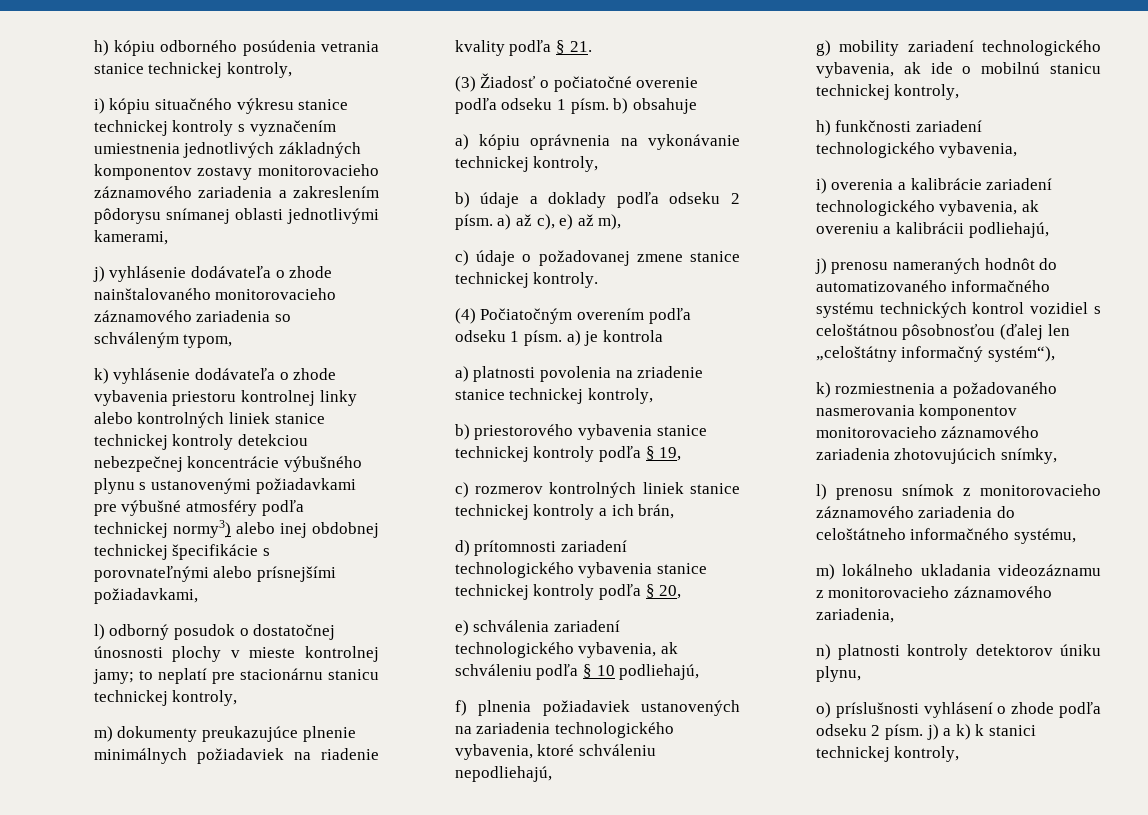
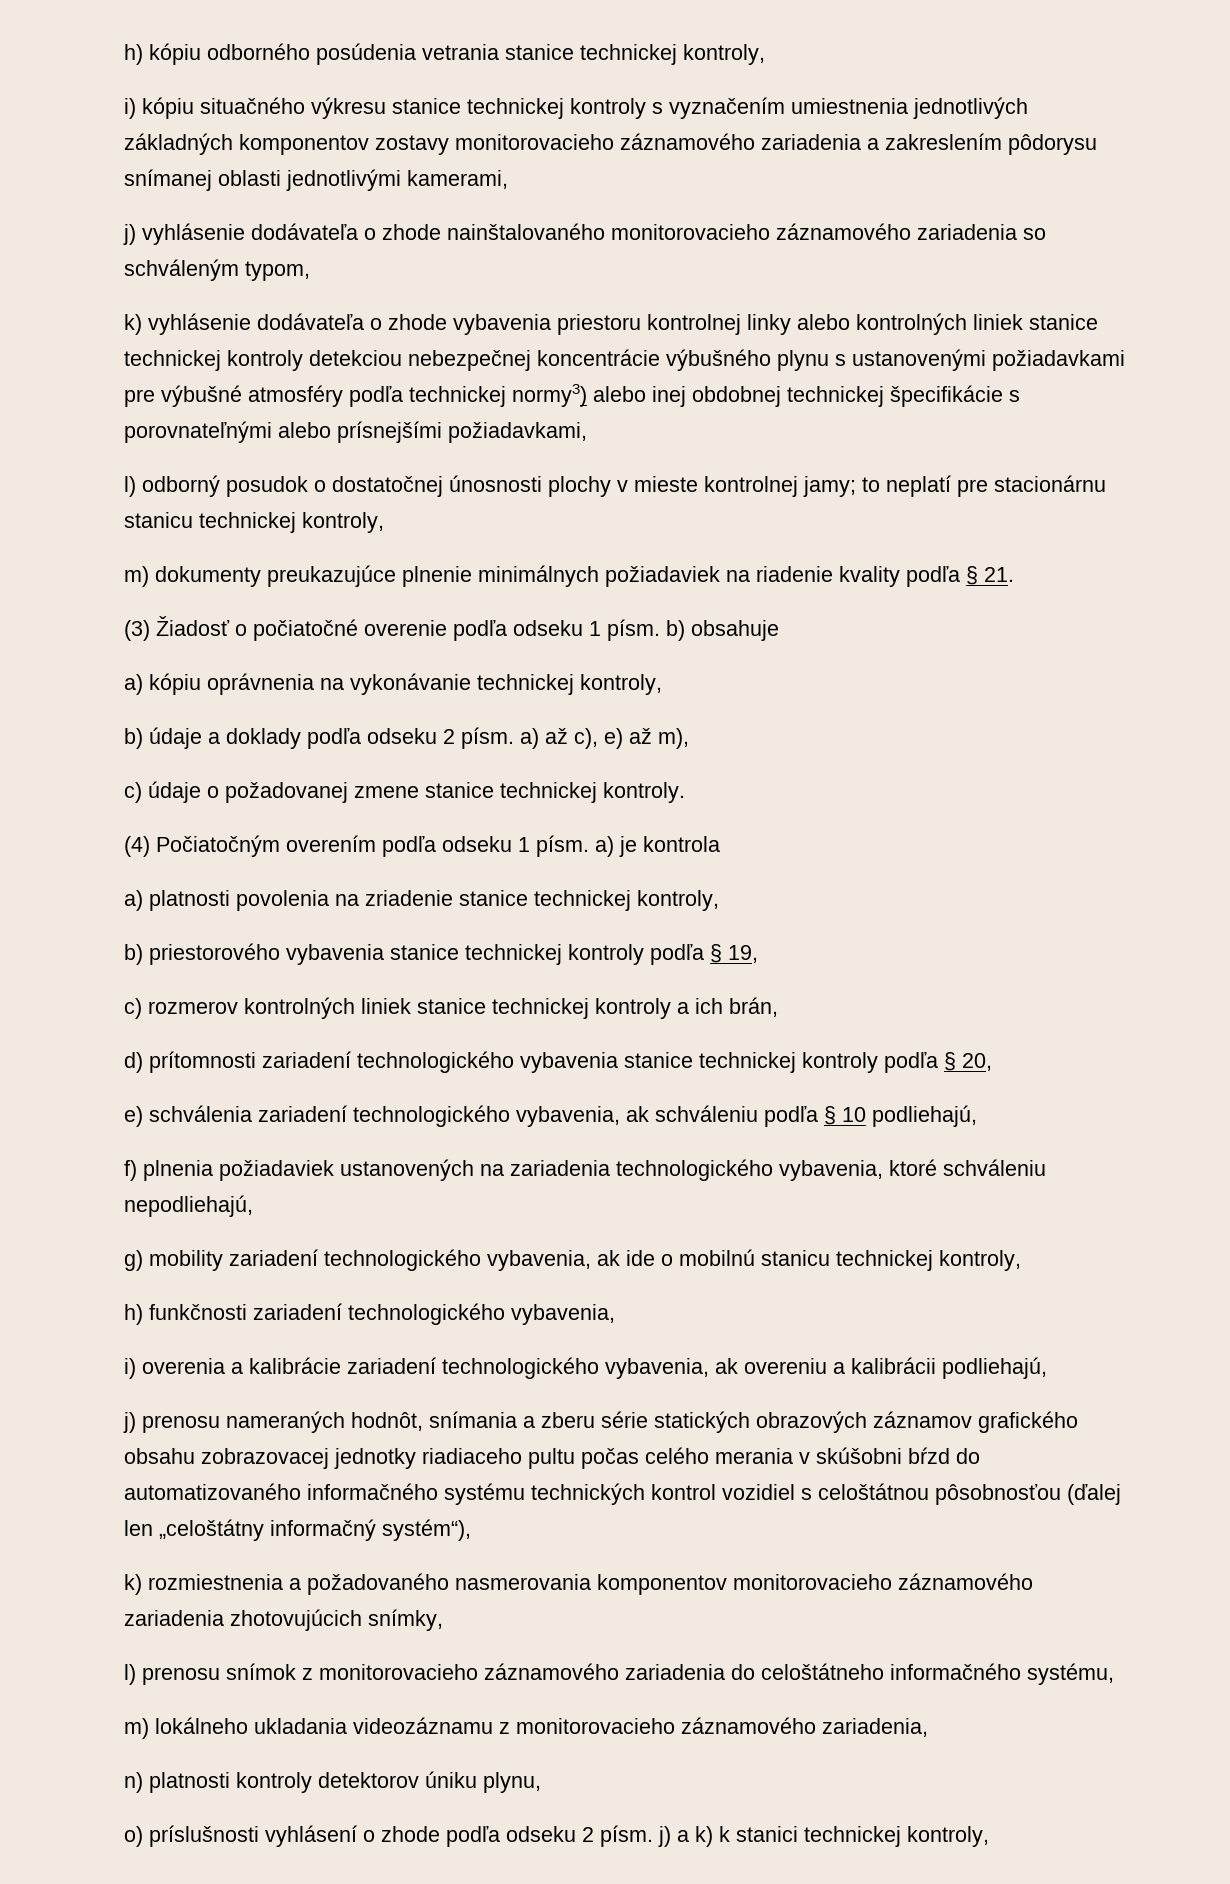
- j) prenosu nameraných hodnôt do automatizovaného informačného systému technických kontrol vozidiel s celoštátnou pôsobnosťou (ďalej len „celoštátny informačný systém“),
+ j) prenosu nameraných hodnôt, snímania a zberu série statických obrazových záznamov grafického obsahu zobrazovacej jednotky riadiaceho pultu počas celého merania v skúšobni bŕzd do automatizovaného informačného systému technických kontrol vozidiel s celoštátnou pôsobnosťou (ďalej len „celoštátny informačný systém“),

